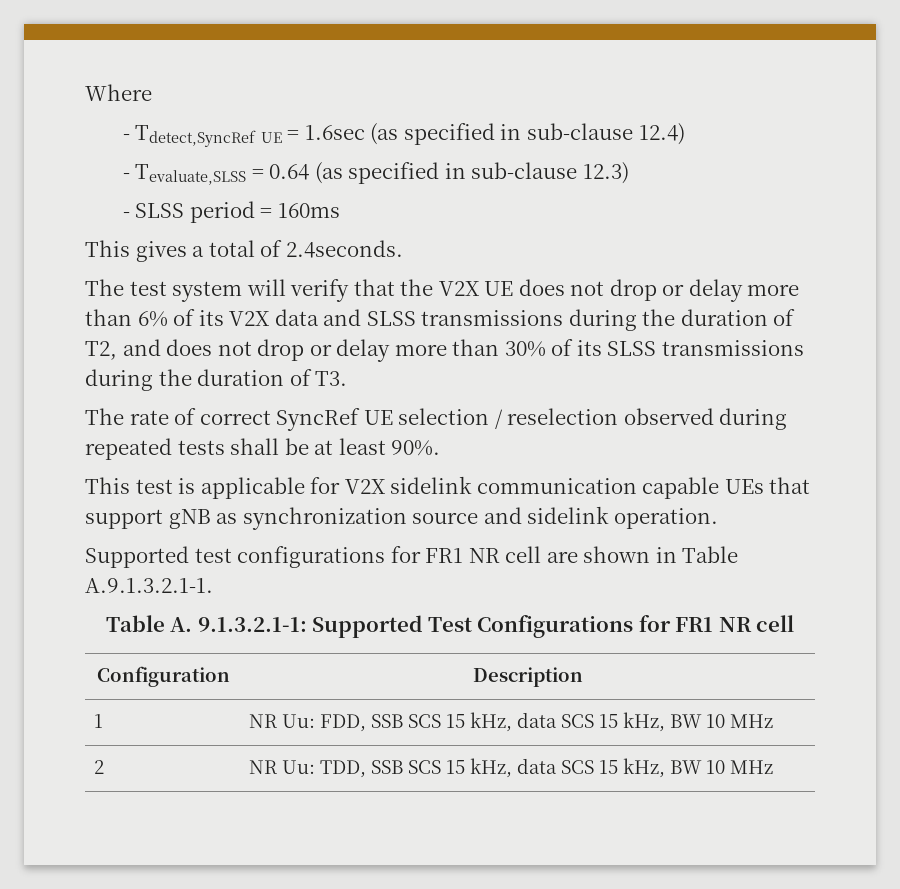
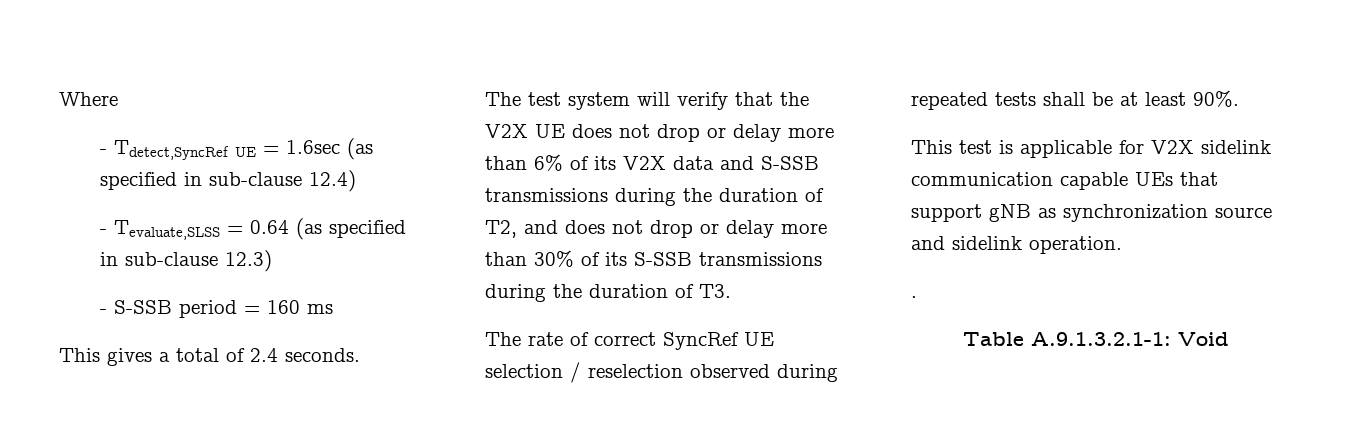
- - SLSS period = 160ms
+ - S-SSB period = 160 ms
- This gives a total of 2.4seconds.
+ This gives a total of 2.4 seconds.
- The test system will verify that the V2X UE does not drop or delay more than 6% of its V2X data and SLSS transmissions during the duration of T2, and does not drop or delay more than 30% of its SLSS transmissions during the duration of T3.
+ The test system will verify that the V2X UE does not drop or delay more than 6% of its V2X data and S-SSB transmissions during the duration of T2, and does not drop or delay more than 30% of its S-SSB transmissions during the duration of T3.
- Supported test configurations for FR1 NR cell are shown in Table A.9.1.3.2.1-1.
- Table A. 9.1.3.2.1-1: Supported Test Configurations for FR1 NR cell
- Configuration | Description
- 1 | NR Uu: FDD, SSB SCS 15 kHz, data SCS 15 kHz, BW 10 MHz
- 2 | NR Uu: TDD, SSB SCS 15 kHz, data SCS 15 kHz, BW 10 MHz
+ .
+ Table A.9.1.3.2.1-1: Void

